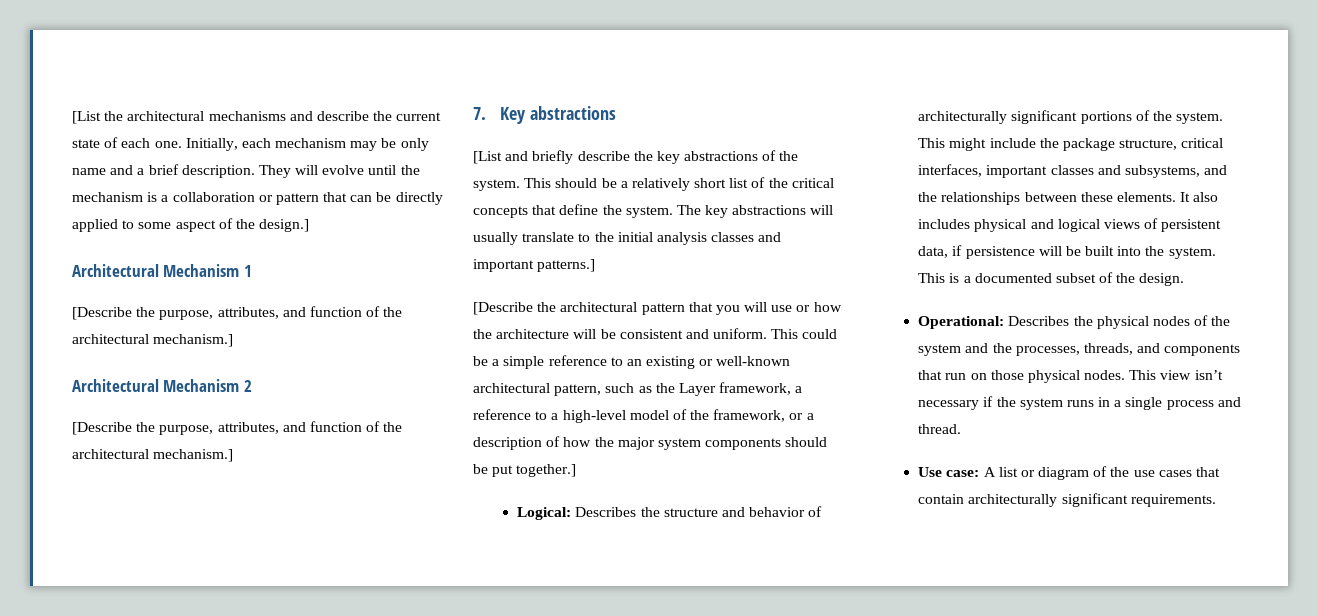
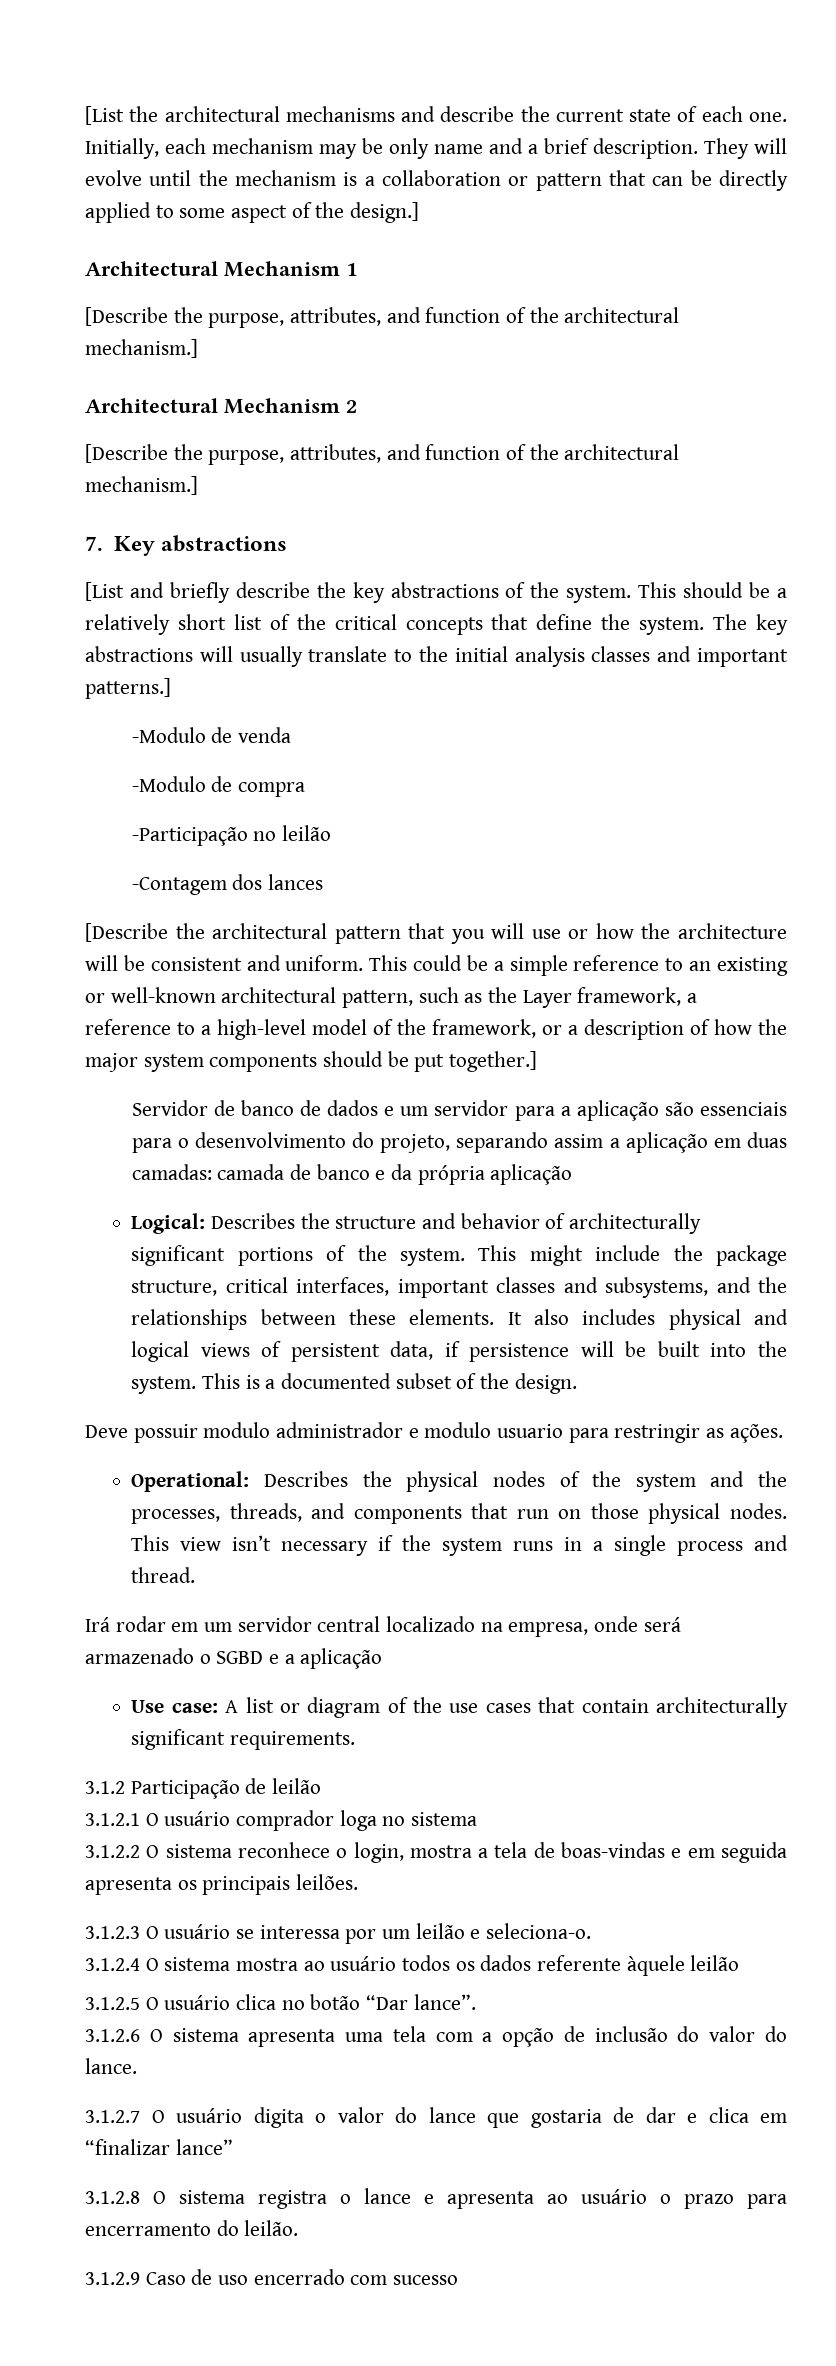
+ -Modulo de venda
+ -Modulo de compra
+ -Participação no leilão
+ -Contagem dos lances
+ Servidor de banco de dados e um servidor para a aplicação são essenciais para o desenvolvimento do projeto, separando assim a aplicação em duas camadas: camada de banco e da própria aplicação
+ Deve possuir modulo administrador e modulo usuario para restringir as ações.
+ Irá rodar em um servidor central localizado na empresa, onde será armazenado o SGBD e a aplicação
+ 3.1.2 Participação de leilão
+ 3.1.2.1 O usuário comprador loga no sistema
+ 3.1.2.2 O sistema reconhece o login, mostra a tela de boas-vindas e em seguida apresenta os principais leilões.
+ 3.1.2.3 O usuário se interessa por um leilão e seleciona-o.
+ 3.1.2.4 O sistema mostra ao usuário todos os dados referente àquele leilão
+ 3.1.2.5 O usuário clica no botão “Dar lance”.
+ 3.1.2.6 O sistema apresenta uma tela com a opção de inclusão do valor do lance.
+ 3.1.2.7 O usuário digita o valor do lance que gostaria de dar e clica em “finalizar lance”
+ 3.1.2.8 O sistema registra o lance e apresenta ao usuário o prazo para encerramento do leilão.
+ 3.1.2.9 Caso de uso encerrado com sucesso

